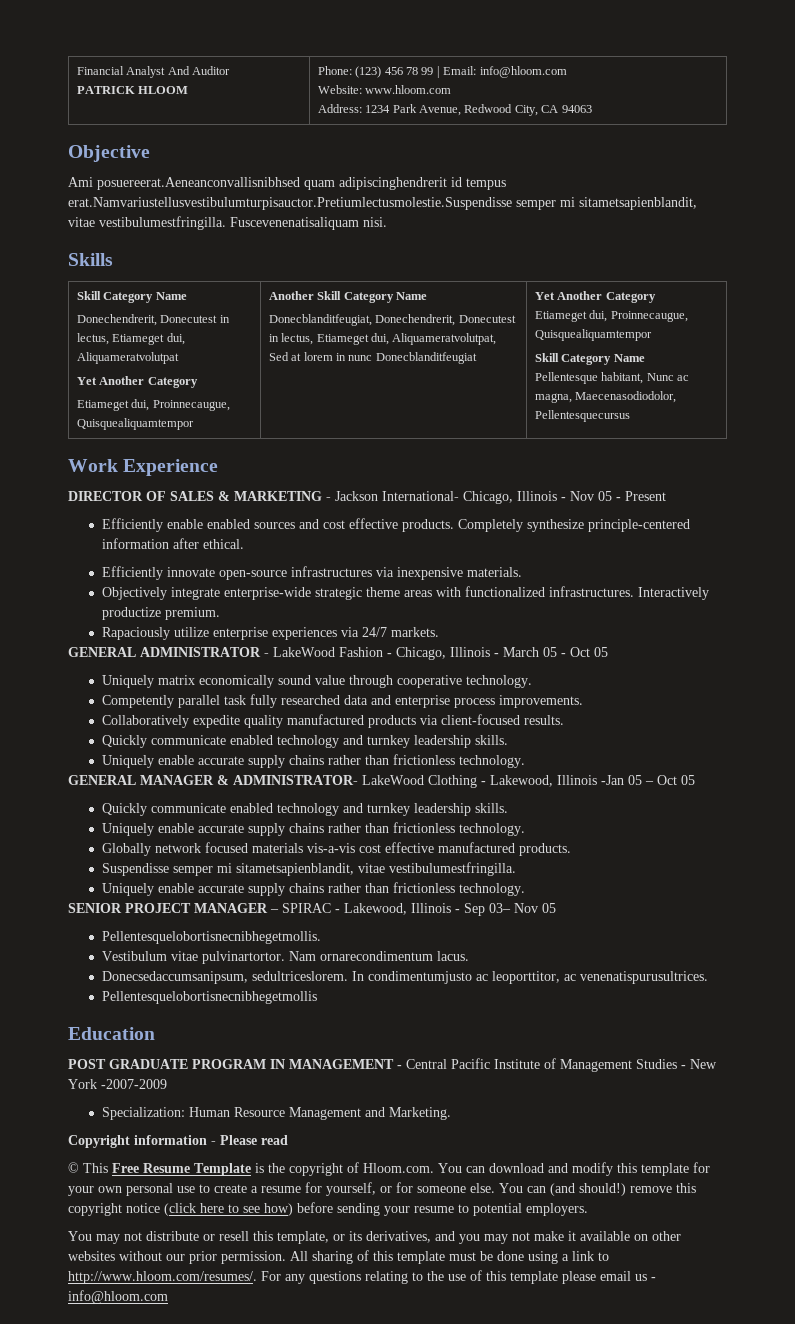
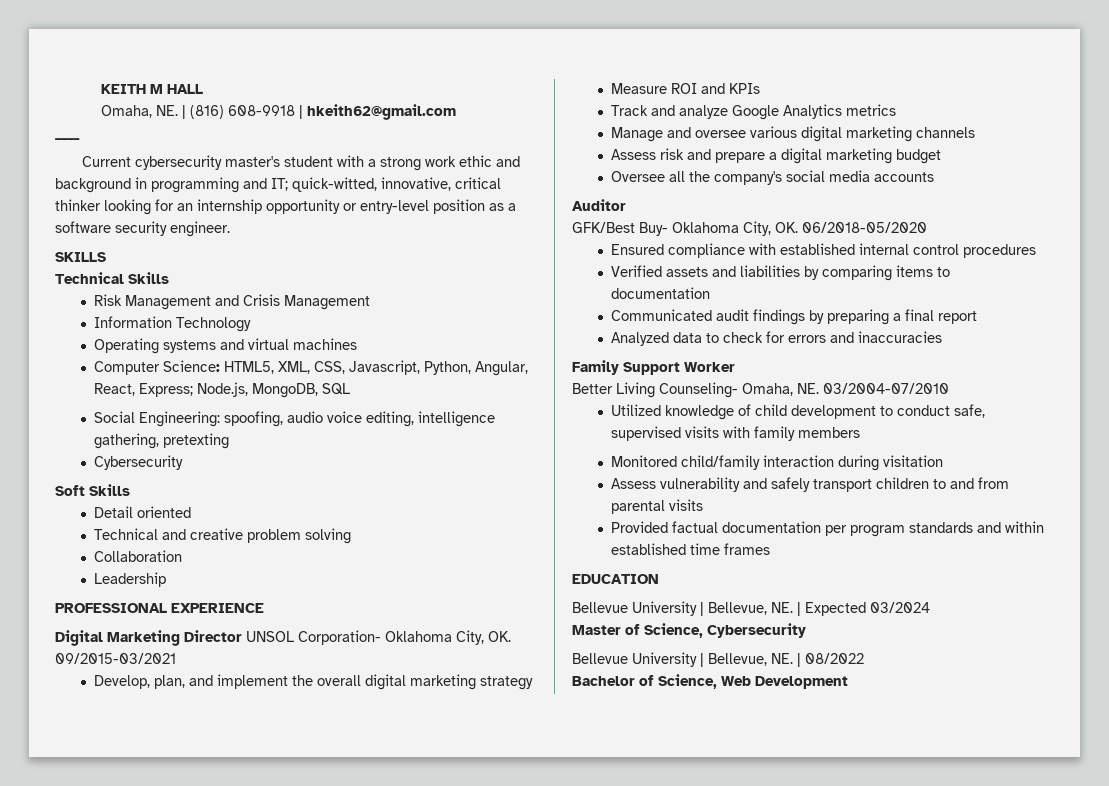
- Financial Analyst And Auditor
- PATRICK HLOOM | Phone: (123) 456 78 99 | Email: info@hloom.com
- Website: www.hloom.com
- Address: 1234 Park Avenue, Redwood City, CA 94063
- Objective
- Ami posuereerat.Aeneanconvallisnibhsed quam adipiscinghendrerit id tempus erat.Namvariustellusvestibulumturpisauctor.Pretiumlectusmolestie.Suspendisse semper mi sitametsapienblandit, vitae vestibulumestfringilla. Fuscevenenatisaliquam nisi.
- Skills
- Skill Category Name
- Donechendrerit, Donecutest in lectus, Etiameget dui, Aliquameratvolutpat
- Yet Another Category
- Etiameget dui, Proinnecaugue, Quisquealiquamtempor | Another Skill Category Name
- Donecblanditfeugiat, Donechendrerit, Donecutest in lectus, Etiameget dui, Aliquameratvolutpat, Sed at lorem in nunc Donecblanditfeugiat | Yet Another Category
- Etiameget dui, Proinnecaugue, Quisquealiquamtempor
- Skill Category Name
- Pellentesque habitant, Nunc ac magna, Maecenasodiodolor, Pellentesquecursus
- Work Experience
- DIRECTOR OF SALES & MARKETING - Jackson International- Chicago, Illinois - Nov 05 - Present
- Efficiently enable enabled sources and cost effective products. Completely synthesize principle-centered information after ethical.
- Efficiently innovate open-source infrastructures via inexpensive materials.
- Objectively integrate enterprise-wide strategic theme areas with functionalized infrastructures. Interactively productize premium.
- Rapaciously utilize enterprise experiences via 24/7 markets.
- GENERAL ADMINISTRATOR - LakeWood Fashion - Chicago, Illinois - March 05 - Oct 05
- Uniquely matrix economically sound value through cooperative technology.
- Competently parallel task fully researched data and enterprise process improvements.
- Collaboratively expedite quality manufactured products via client-focused results.
- Quickly communicate enabled technology and turnkey leadership skills.
- Uniquely enable accurate supply chains rather than frictionless technology.
- GENERAL MANAGER & ADMINISTRATOR- LakeWood Clothing - Lakewood, Illinois -Jan 05 – Oct 05
- Quickly communicate enabled technology and turnkey leadership skills.
- Uniquely enable accurate supply chains rather than frictionless technology.
- Globally network focused materials vis-a-vis cost effective manufactured products.
- Suspendisse semper mi sitametsapienblandit, vitae vestibulumestfringilla.
- Uniquely enable accurate supply chains rather than frictionless technology.
- SENIOR PROJECT MANAGER – SPIRAC - Lakewood, Illinois - Sep 03– Nov 05
- Pellentesquelobortisnecnibhegetmollis.
- Vestibulum vitae pulvinartortor. Nam ornarecondimentum lacus.
- Donecsedaccumsanipsum, sedultriceslorem. In condimentumjusto ac leoporttitor, ac venenatispurusultrices.
- Pellentesquelobortisnecnibhegetmollis
- Education
- POST GRADUATE PROGRAM IN MANAGEMENT - Central Pacific Institute of Management Studies - New York -2007-2009
- Specialization: Human Resource Management and Marketing.
- Copyright information - Please read
- © This Free Resume Template is the copyright of Hloom.com. You can download and modify this template for your own personal use to create a resume for yourself, or for someone else. You can (and should!) remove this copyright notice (click here to see how) before sending your resume to potential employers.
- You may not distribute or resell this template, or its derivatives, and you may not make it available on other websites without our prior permission. All sharing of this template must be done using a link to http://www.hloom.com/resumes/. For any questions relating to the use of this template please email us - info@hloom.com
+ KEITH M HALL
+ Omaha, NE. | (816) 608-9918 | hkeith62@gmail.com
+ ____
+ Current cybersecurity master's student with a strong work ethic and background in programming and IT; quick-witted, innovative, critical thinker looking for an internship opportunity or entry-level position as a software security engineer.
+ SKILLS
+ Technical Skills
+ Risk Management and Crisis Management
+ Information Technology
+ Operating systems and virtual machines
+ Computer Science: HTML5, XML, CSS, Javascript, Python, Angular, React, Express; Node.js, MongoDB, SQL
+ Social Engineering: spoofing, audio voice editing, intelligence gathering, pretexting
+ Cybersecurity
+ Soft Skills
+ Detail oriented
+ Technical and creative problem solving
+ Collaboration
+ Leadership
+ PROFESSIONAL EXPERIENCE
+ Digital Marketing Director UNSOL Corporation- Oklahoma City, OK. 09/2015-03/2021
+ Develop, plan, and implement the overall digital marketing strategy
+ Measure ROI and KPIs
+ Track and analyze Google Analytics metrics
+ Manage and oversee various digital marketing channels
+ Assess risk and prepare a digital marketing budget
+ Oversee all the company's social media accounts
+ Auditor
+ GFK/Best Buy- Oklahoma City, OK. 06/2018-05/2020
+ Ensured compliance with established internal control procedures
+ Verified assets and liabilities by comparing items to documentation
+ Communicated audit findings by preparing a final report
+ Analyzed data to check for errors and inaccuracies
+ Family Support Worker
+ Better Living Counseling- Omaha, NE. 03/2004-07/2010
+ Utilized knowledge of child development to conduct safe, supervised visits with family members
+ Monitored child/family interaction during visitation
+ Assess vulnerability and safely transport children to and from parental visits
+ Provided factual documentation per program standards and within established time frames
+ EDUCATION
+ Bellevue University | Bellevue, NE. | Expected 03/2024
+ Master of Science, Cybersecurity
+ Bellevue University | Bellevue, NE. | 08/2022
+ Bachelor of Science, Web Development

